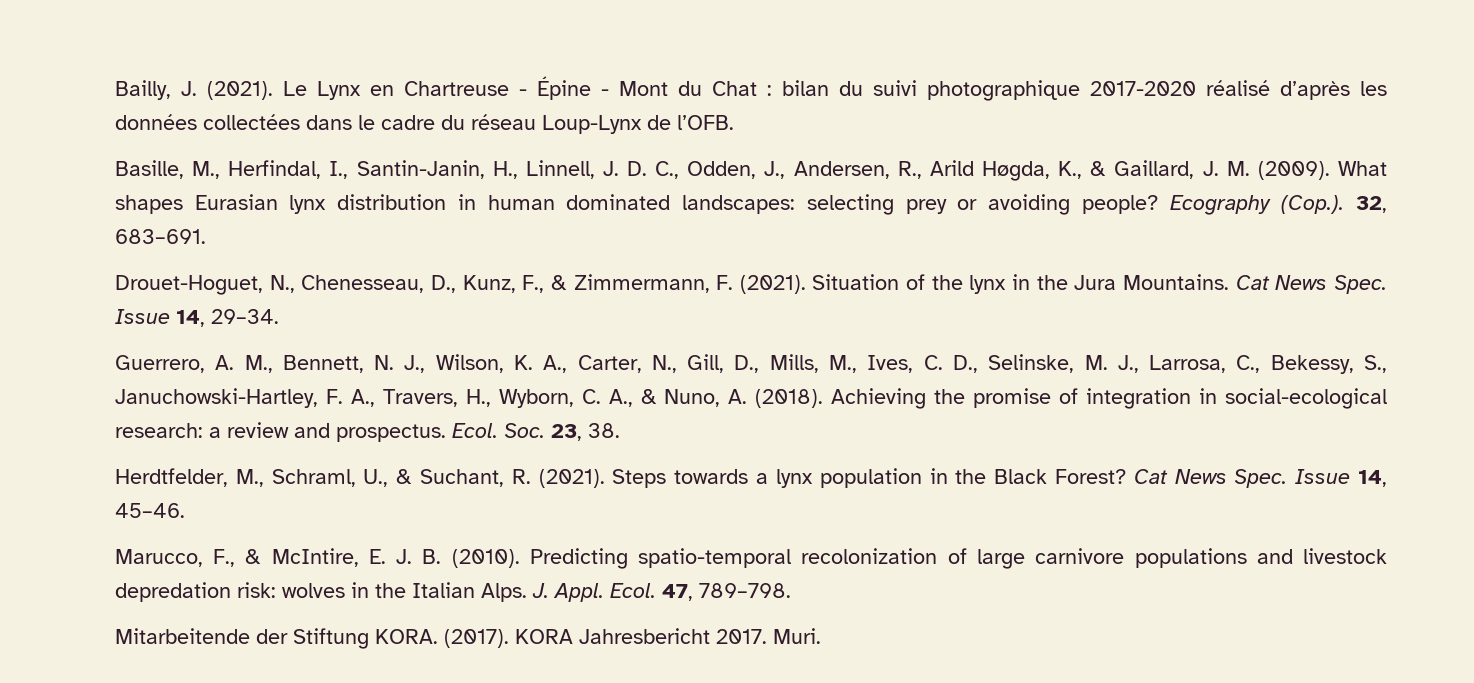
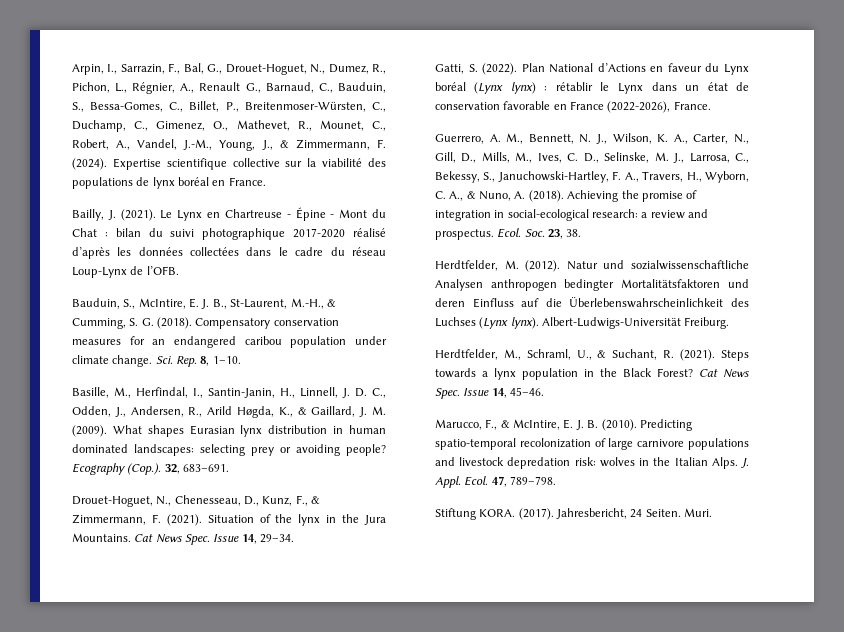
+ Arpin, I., Sarrazin, F., Bal, G., Drouet-Hoguet, N., Dumez, R., Pichon, L., Régnier, A., Renault G., Barnaud, C., Bauduin, S., Bessa-Gomes, C., Billet, P., Breitenmoser-Würsten, C., Duchamp, C., Gimenez, O., Mathevet, R., Mounet, C., Robert, A., Vandel, J.-M., Young, J., & Zimmermann, F. (2024). Expertise scientifique collective sur la viabilité des populations de lynx boréal en France.
+ Bauduin, S., McIntire, E. J. B., St-Laurent, M.-H., & Cumming, S. G. (2018). Compensatory conservation measures for an endangered caribou population under climate change. Sci. Rep. 8, 1–10.
+ Gatti, S. (2022). Plan National d’Actions en faveur du Lynx boréal (Lynx lynx) : rétablir le Lynx dans un état de conservation favorable en France (2022-2026), France.
+ Herdtfelder, M. (2012). Natur und sozialwissenschaftliche Analysen anthropogen bedingter Mortalitätsfaktoren und deren Einfluss auf die Überlebenswahrscheinlichkeit des Luchses (Lynx lynx). Albert-Ludwigs-Universität Freiburg.
- Mitarbeitende der Stiftung KORA.
+ Stiftung KORA.
- KORA Jahresbericht 2017.
+ Jahresbericht, 24 Seiten.

